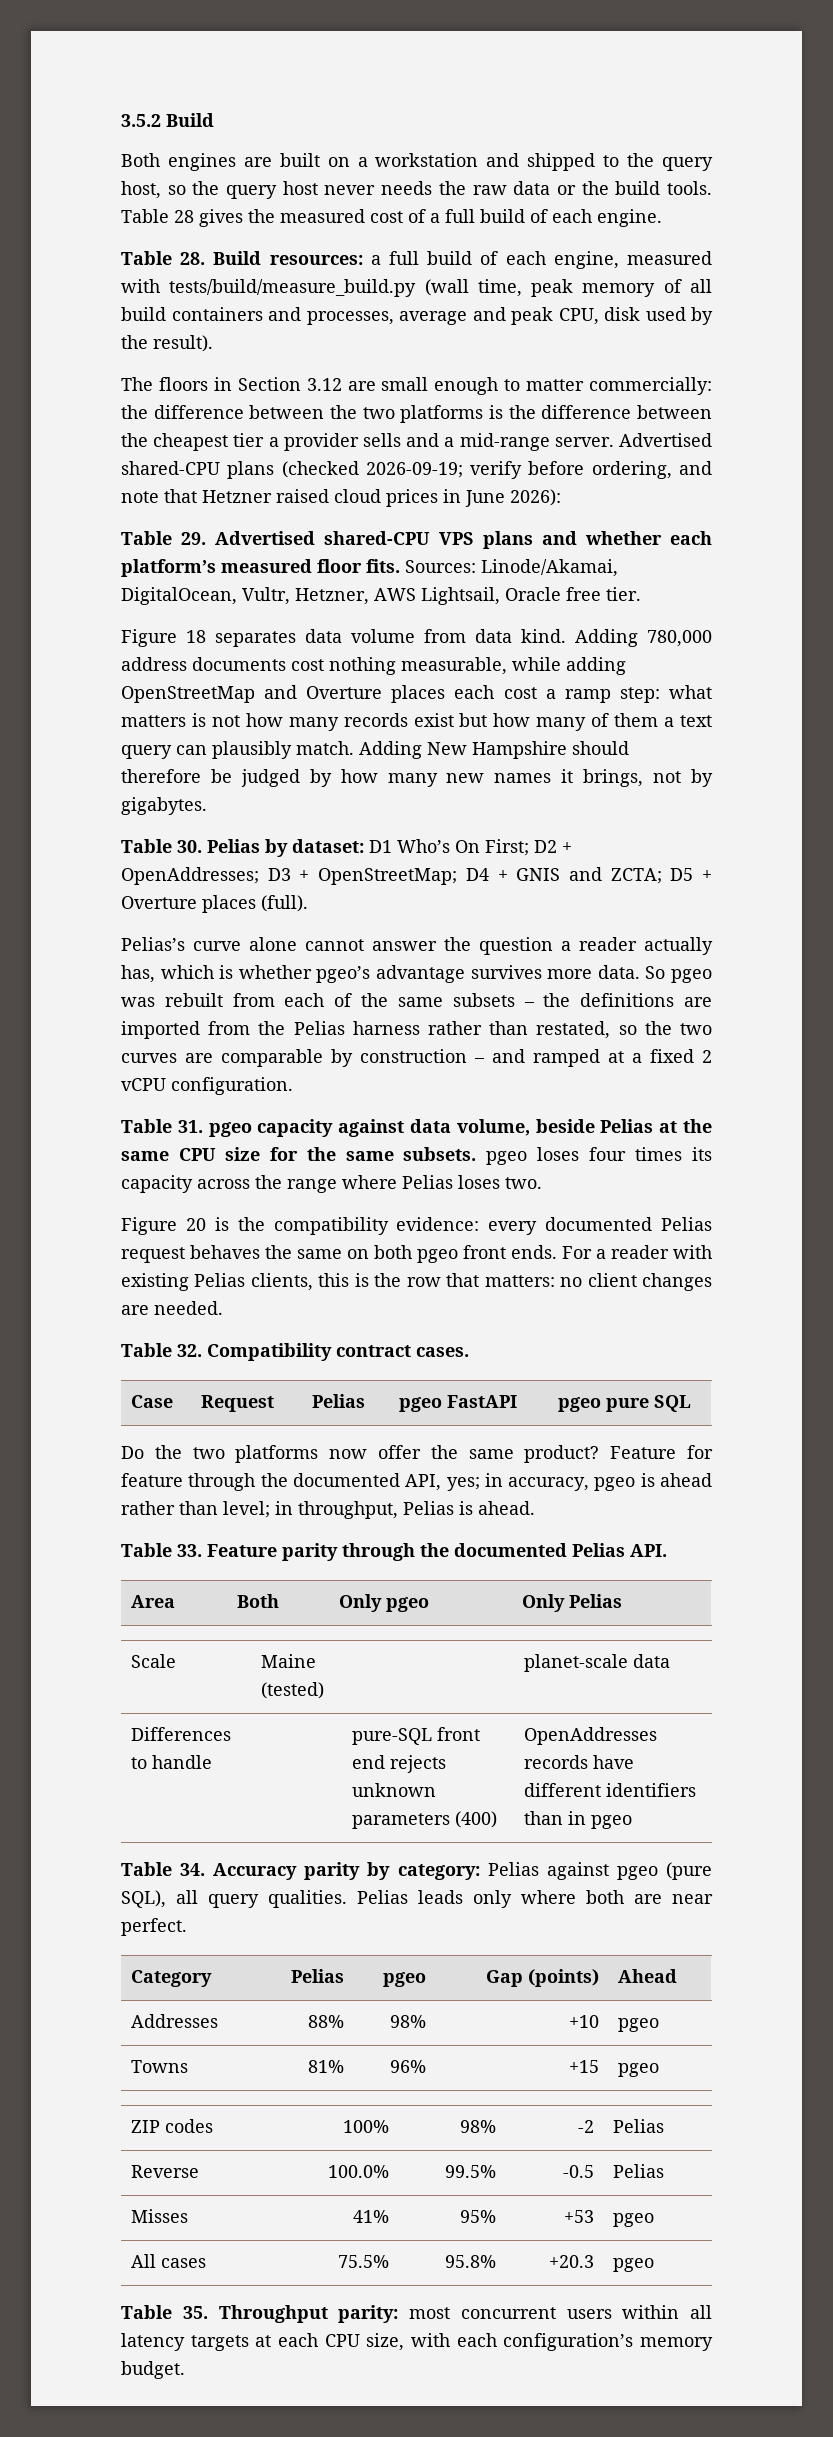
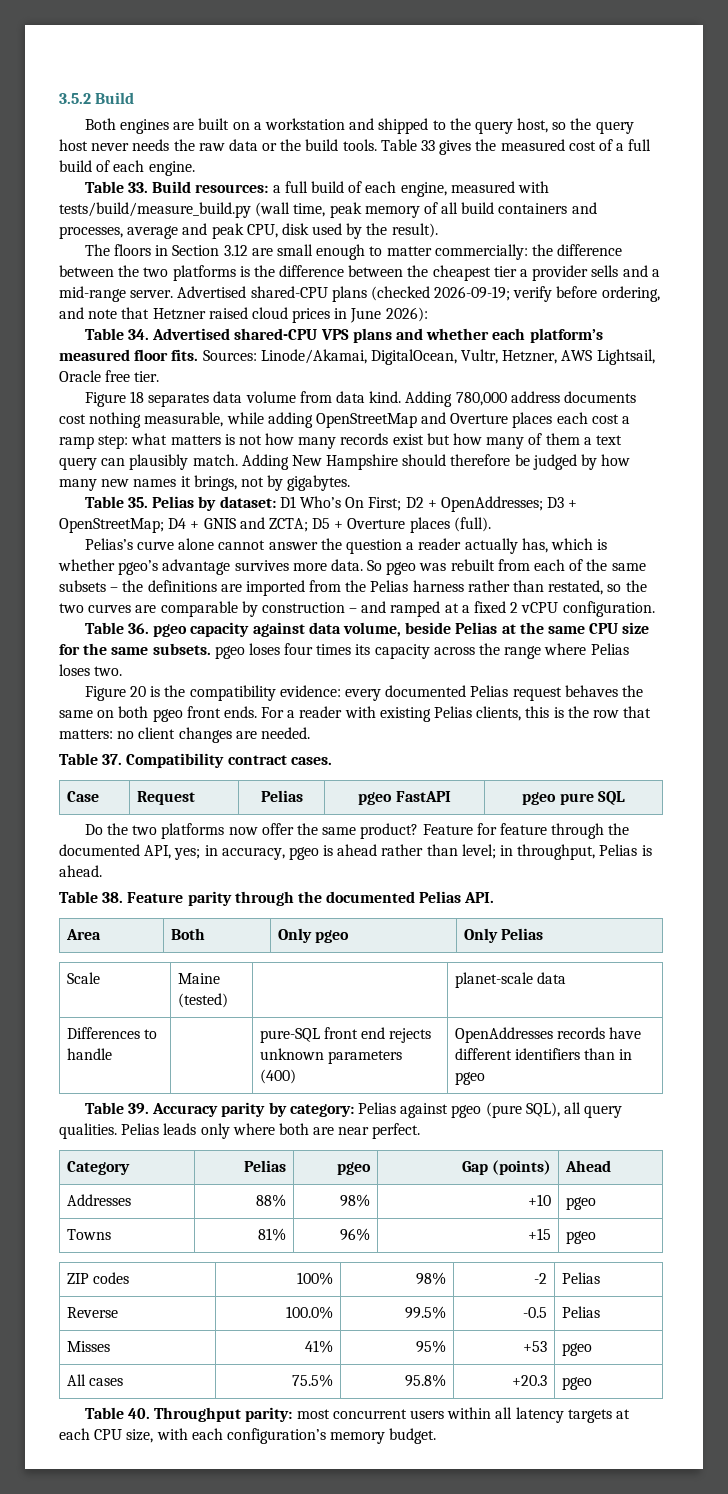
- Table 28 gives the measured cost of a full build of each engine.
+ Table 33 gives the measured cost of a full build of each engine.
- Table 28. Build resources: a full build of each engine, measured with tests/build/measure_build.py (wall time, peak memory of all build containers and processes, average and peak CPU, disk used by the result).
+ Table 33. Build resources: a full build of each engine, measured with tests/build/measure_build.py (wall time, peak memory of all build containers and processes, average and peak CPU, disk used by the result).
- Table 29. Advertised shared-CPU VPS plans and whether each platform’s measured floor fits.
+ Table 34. Advertised shared-CPU VPS plans and whether each platform’s measured floor fits.
- Table 30. Pelias by dataset: D1 Who’s On First; D2 + OpenAddresses; D3 + OpenStreetMap; D4 + GNIS and ZCTA; D5 + Overture places (full).
+ Table 35. Pelias by dataset: D1 Who’s On First; D2 + OpenAddresses; D3 + OpenStreetMap; D4 + GNIS and ZCTA; D5 + Overture places (full).
- Table 31. pgeo capacity against data volume, beside Pelias at the same CPU size for the same subsets. pgeo loses four times its capacity across the range where Pelias loses two.
+ Table 36. pgeo capacity against data volume, beside Pelias at the same CPU size for the same subsets. pgeo loses four times its capacity across the range where Pelias loses two.
- Table 32. Compatibility contract cases.
+ Table 37. Compatibility contract cases.
- Table 33. Feature parity through the documented Pelias API.
+ Table 38. Feature parity through the documented Pelias API.
- Table 34. Accuracy parity by category: Pelias against pgeo (pure SQL), all query qualities.
+ Table 39. Accuracy parity by category: Pelias against pgeo (pure SQL), all query qualities.
- Table 35. Throughput parity: most concurrent users within all latency targets at each CPU size, with each configuration’s memory budget.
+ Table 40. Throughput parity: most concurrent users within all latency targets at each CPU size, with each configuration’s memory budget.

